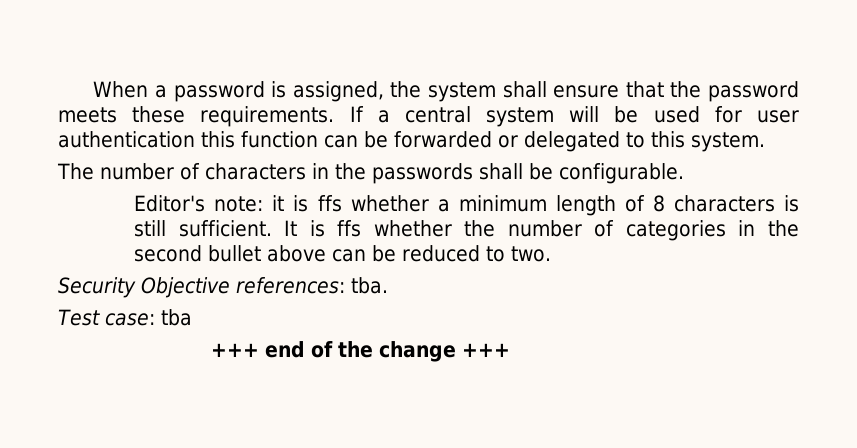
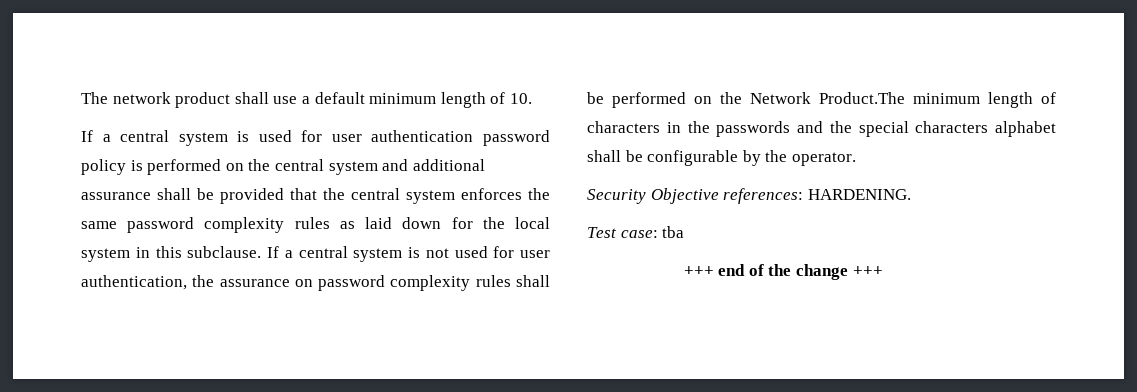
- When a password is assigned, the system shall ensure that the password meets these requirements. If a central system will be used for user authentication this function can be forwarded or delegated to this system.
- The number of characters in the passwords shall be configurable.
- Editor's note: it is ffs whether a minimum length of 8 characters is still sufficient. It is ffs whether the number of categories in the second bullet above can be reduced to two.
+ The network product shall use a default minimum length of 10.
+ If a central system is used for user authentication password policy is performed on the central system and additional assurance shall be provided that the central system enforces the same password complexity rules as laid down for the local system in this subclause. If a central system is not used for user authentication, the assurance on password complexity rules shall be performed on the Network Product.The minimum length of characters in the passwords and the special characters alphabet shall be configurable by the operator.
- Security Objective references: tba.
+ Security Objective references: HARDENING.

